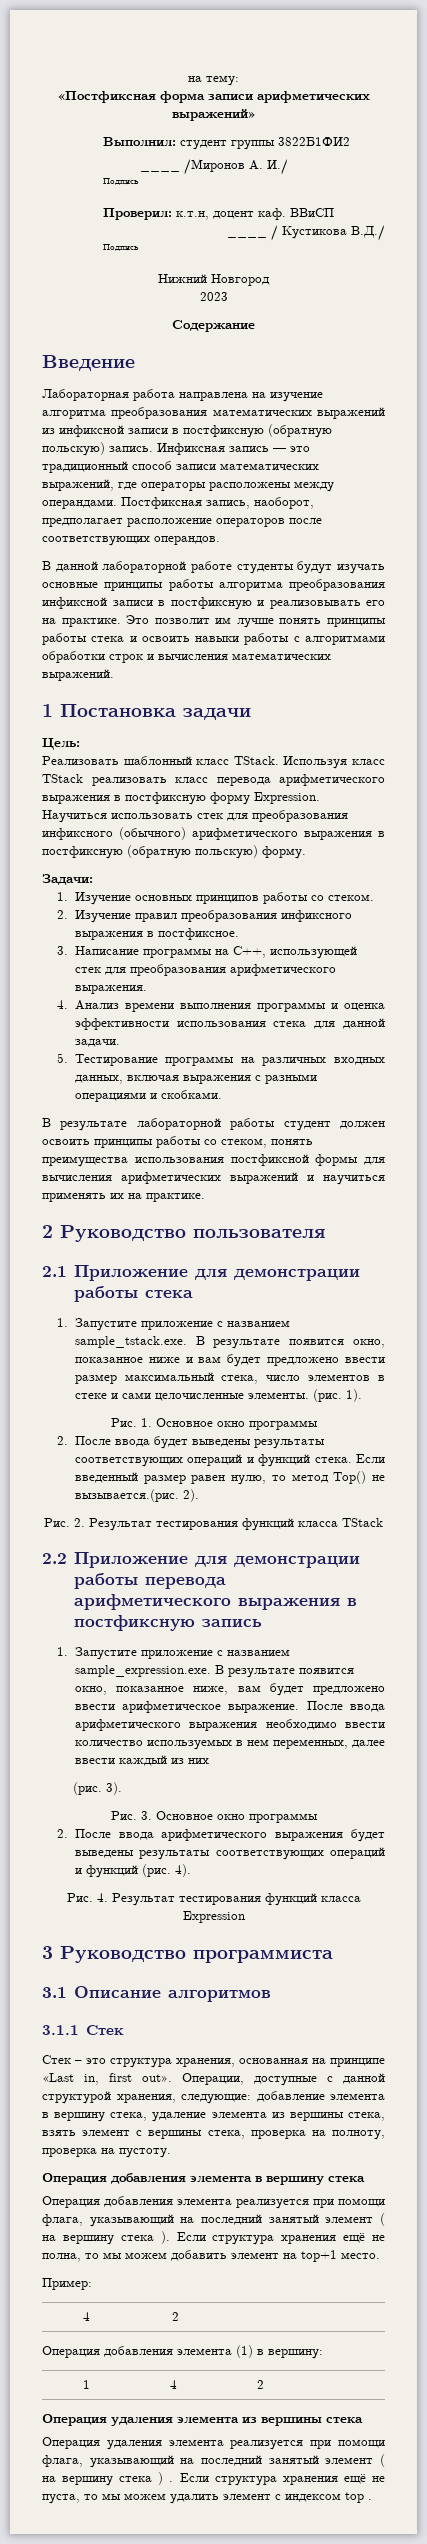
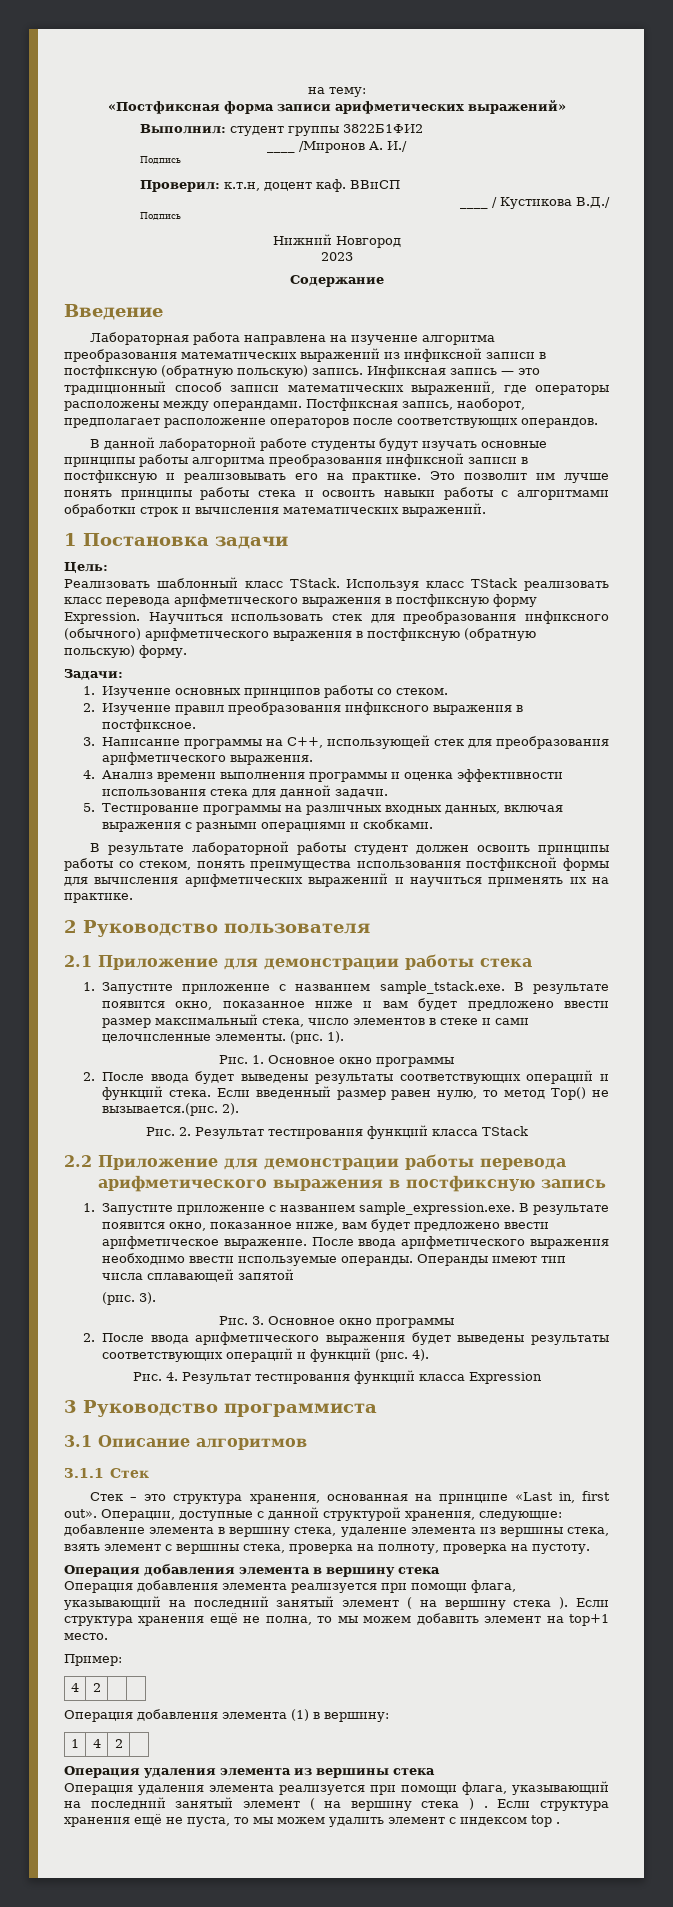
- После ввода арифметического выражения необходимо ввести количество используемых в нем переменных, далее ввести каждый из них
+ После ввода арифметического выражения необходимо ввести используемые операнды. Операнды имеют тип числа сплавающей запятой

